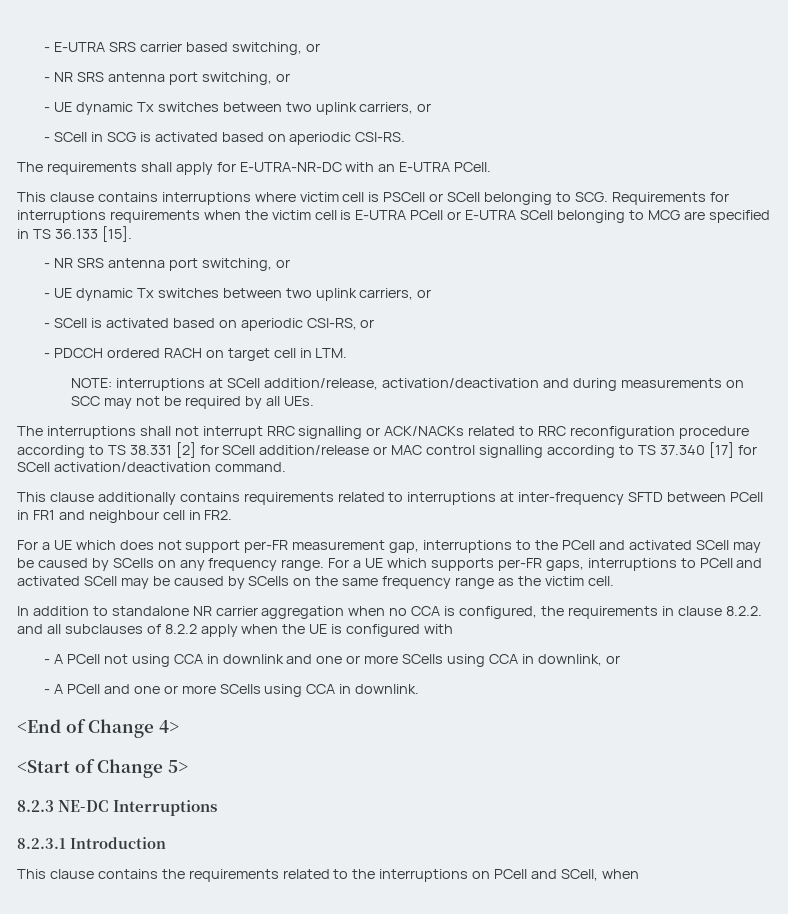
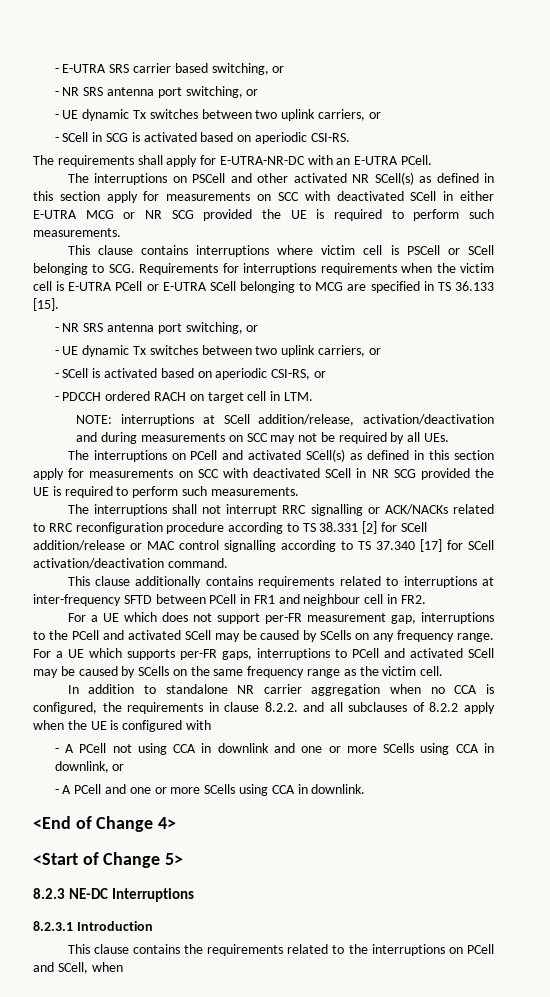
+ The interruptions on PSCell and other activated NR SCell(s) as defined in this section apply for measurements on SCC with deactivated SCell in either E-UTRA MCG or NR SCG provided the UE is required to perform such measurements.
+ The interruptions on PCell and activated SCell(s) as defined in this section apply for measurements on SCC with deactivated SCell in NR SCG provided the UE is required to perform such measurements.

